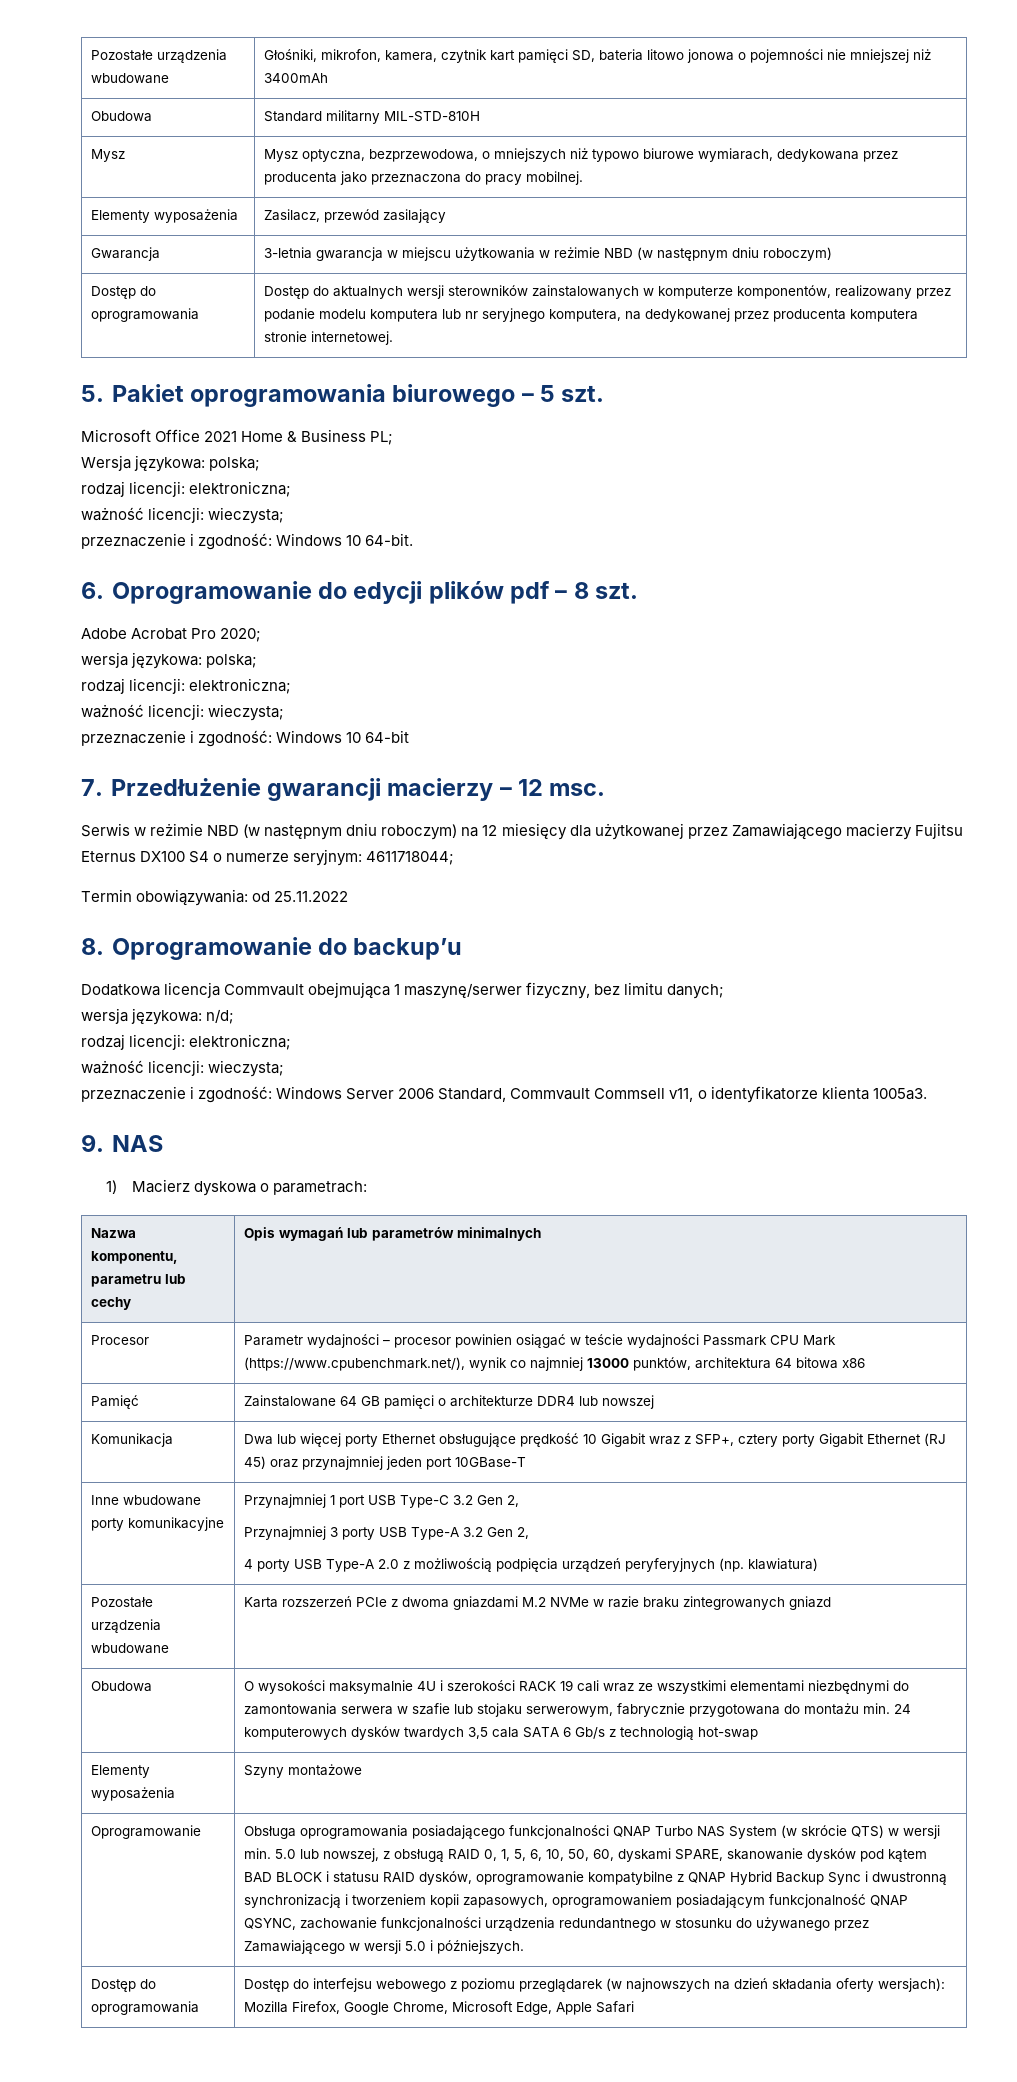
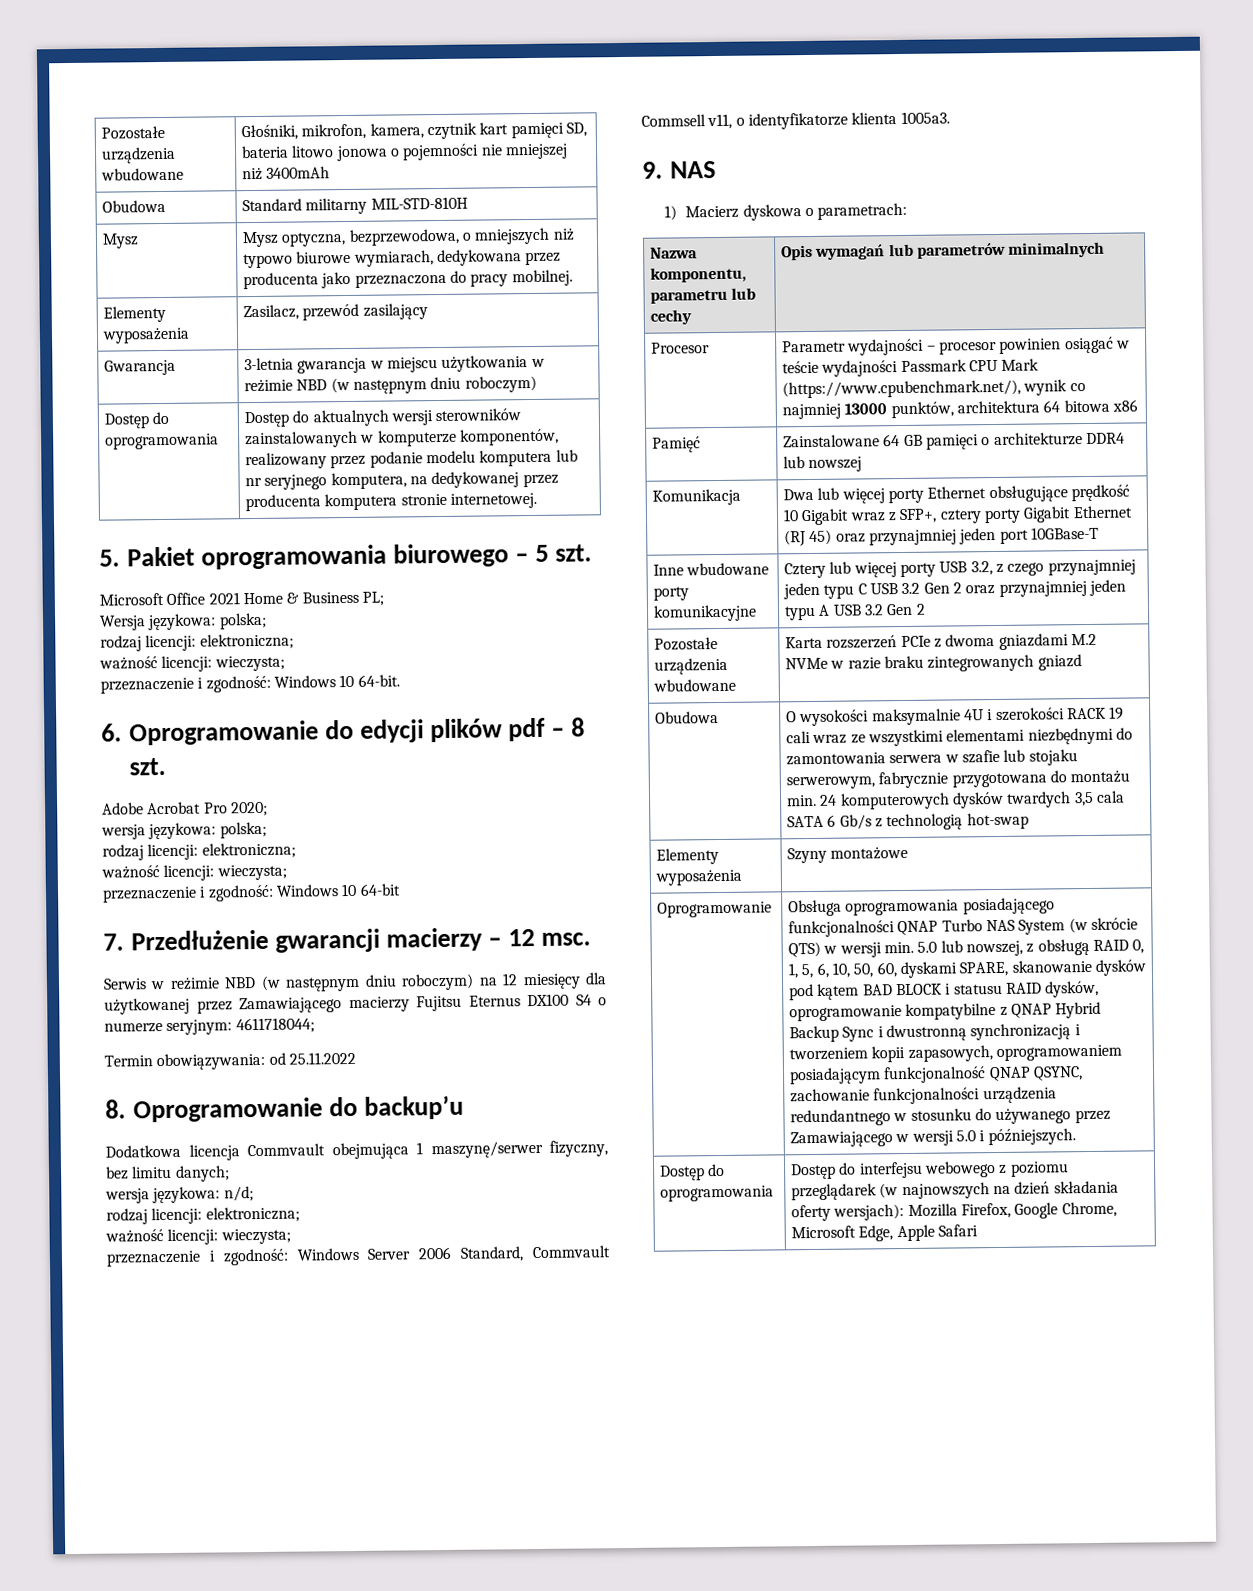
- Inne wbudowane porty komunikacyjne | Przynajmniej 1 port USB Type-C 3.2 Gen 2,
- Przynajmniej 3 porty USB Type-A 3.2 Gen 2,
- 4 porty USB Type-A 2.0 z możliwością podpięcia urządzeń peryferyjnych (np. klawiatura)
+ Inne wbudowane porty komunikacyjne | Cztery lub więcej porty USB 3.2, z czego przynajmniej jeden typu C USB 3.2 Gen 2 oraz przynajmniej jeden typu A USB 3.2 Gen 2

